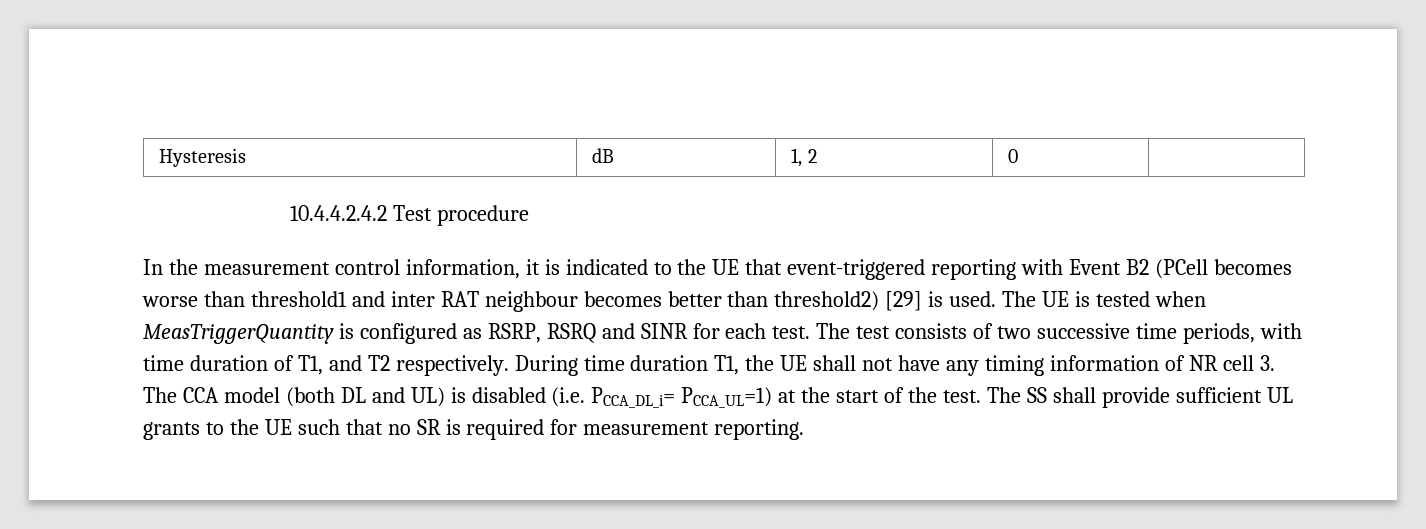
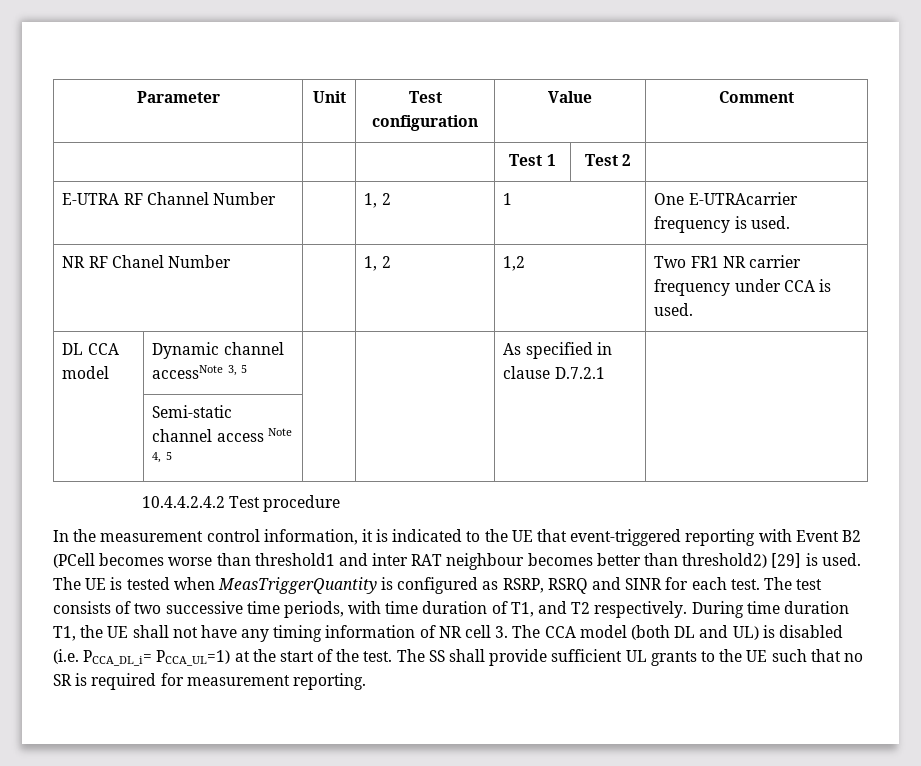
- Hysteresis | dB | 1, 2 | 0 |
+ Parameter | Unit | Test configuration | Value | Comment
+ | | | Test 1 | Test 2 |
+ E-UTRA RF Channel Number | | 1, 2 | 1 | One E-UTRAcarrier frequency is used.
+ NR RF Chanel Number | | 1, 2 | 1,2 | Two FR1 NR carrier frequency under CCA is used.
+ DL CCA model | Dynamic channel accessNote 3, 5 | | | As specified in clause D.7.2.1 |
+ | Semi-static channel access Note 4, 5 | | | |

